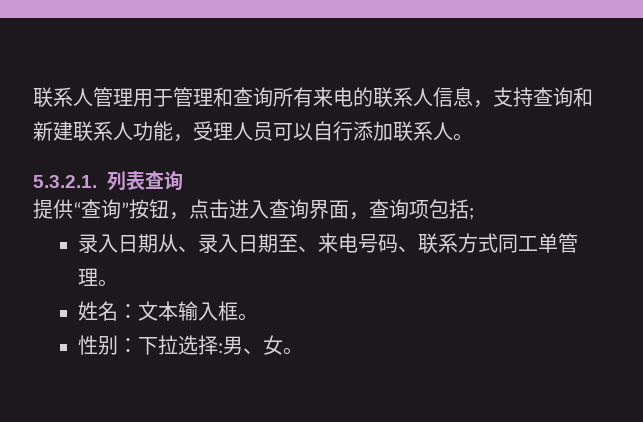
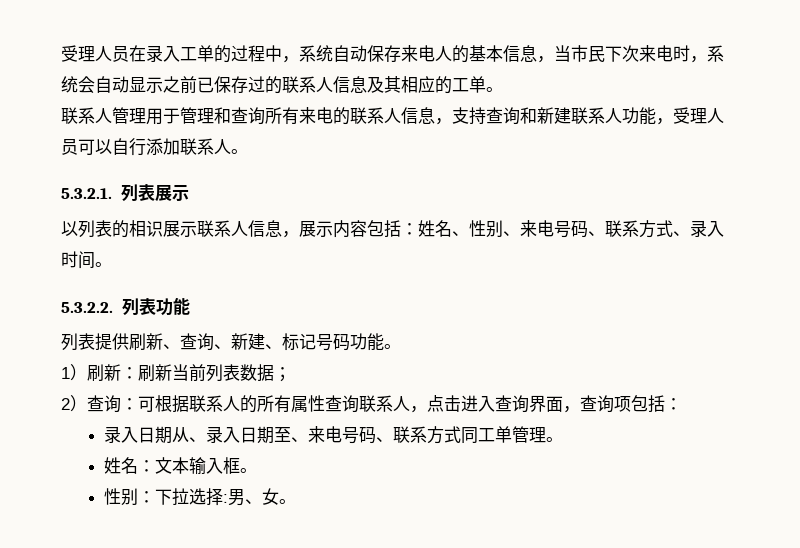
+ 受理人员在录入工单的过程中，系统自动保存来电人的基本信息，当市民下次来电时，系统会自动显示之前已保存过的联系人信息及其相应的工单。
- 5.3.2.1.列表查询
- 提供“查询”按钮，点击进入查询界面，查询项包括;
+ 5.3.2.1.列表展示
+ 以列表的相识展示联系人信息，展示内容包括：姓名、性别、来电号码、联系方式、录入时间。
+ 5.3.2.2.列表功能
+ 列表提供刷新、查询、新建、标记号码功能。
+ 1）刷新：刷新当前列表数据；
+ 2）查询：可根据联系人的所有属性查询联系人，点击进入查询界面，查询项包括：

